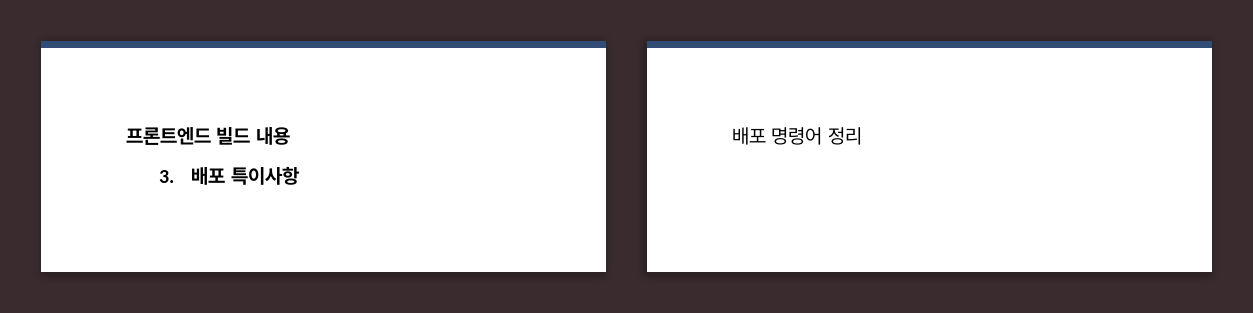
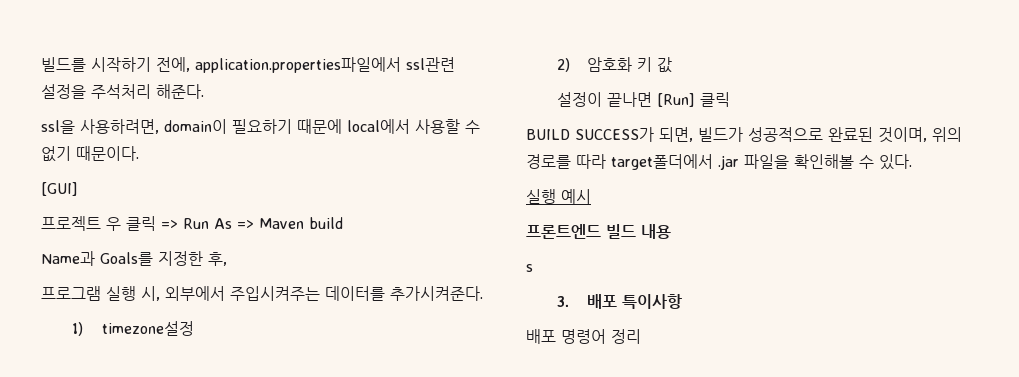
+ 빌드를 시작하기 전에, application.properties파일에서 ssl관련 설정을 주석처리 해준다.
+ ssl을 사용하려면, domain이 필요하기 때문에 local에서 사용할 수 없기 때문이다.
+ [GUI]
+ 프로젝트 우 클릭 => Run As => Maven build
+ Name과 Goals를 지정한 후,
+ 프로그램 실행 시, 외부에서 주입시켜주는 데이터를 추가시켜준다.
+ 1) timezone설정
+ 2) 암호화 키 값
+ 설정이 끝나면 [Run] 클릭
+ BUILD SUCCESS가 되면, 빌드가 성공적으로 완료된 것이며, 위의 경로를 따라 target폴더에서 .jar 파일을 확인해볼 수 있다.
+ 실행 예시
+ s

